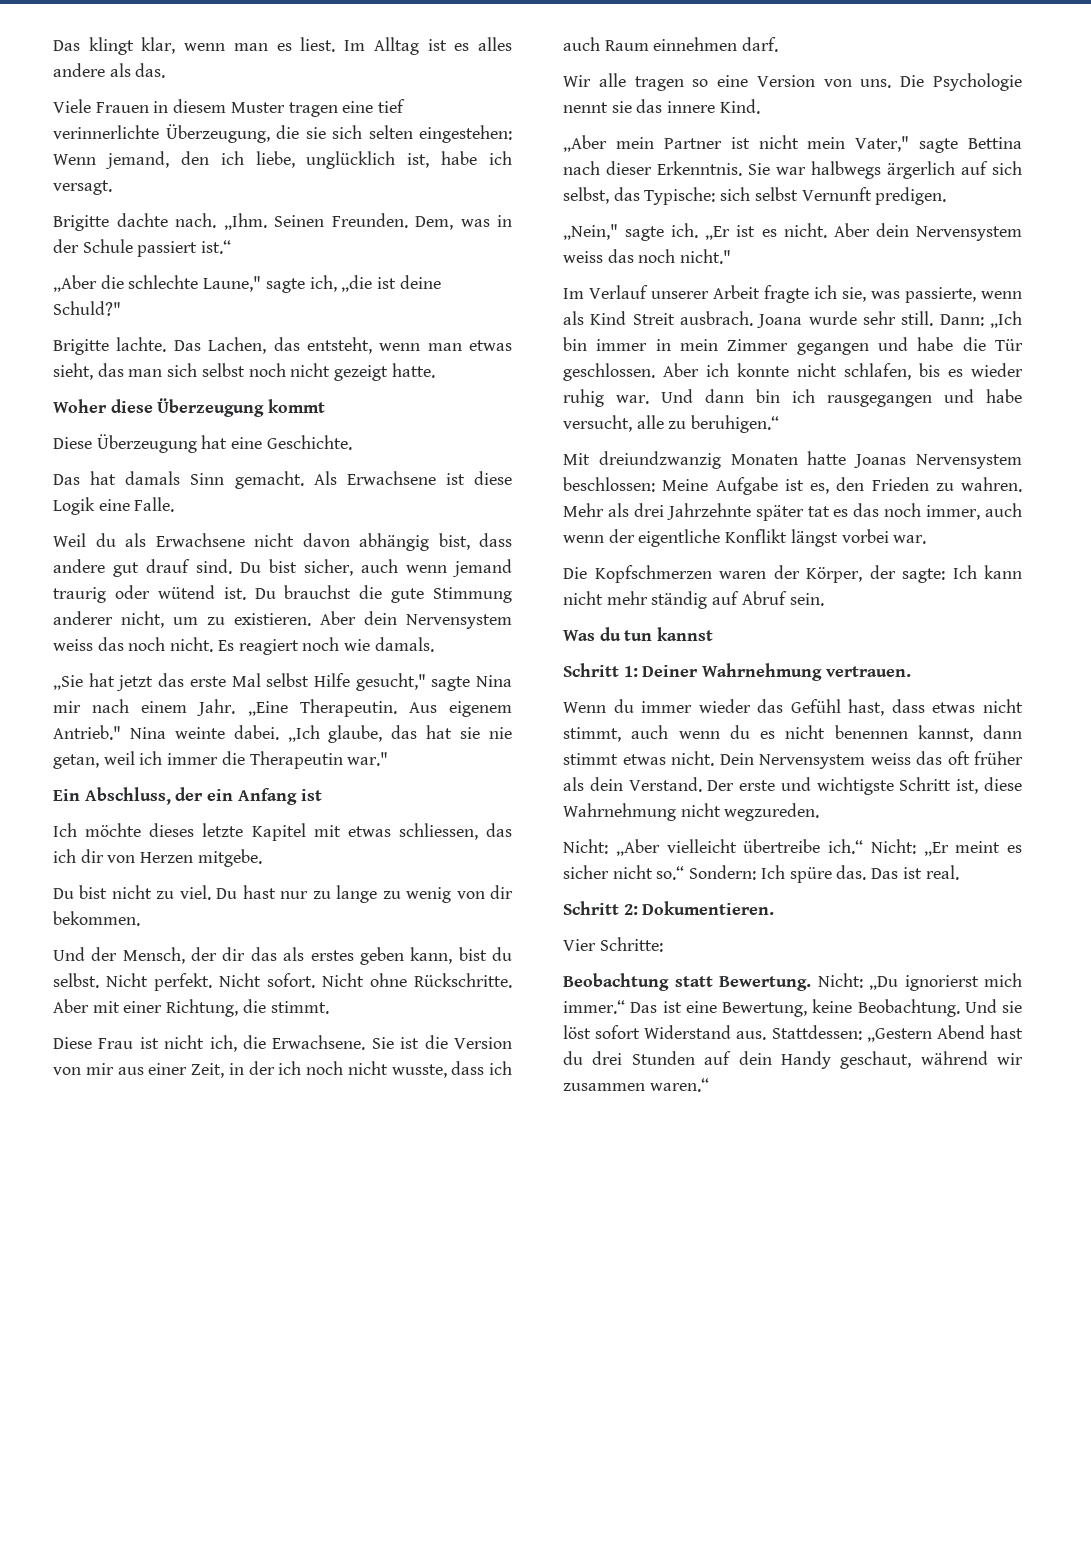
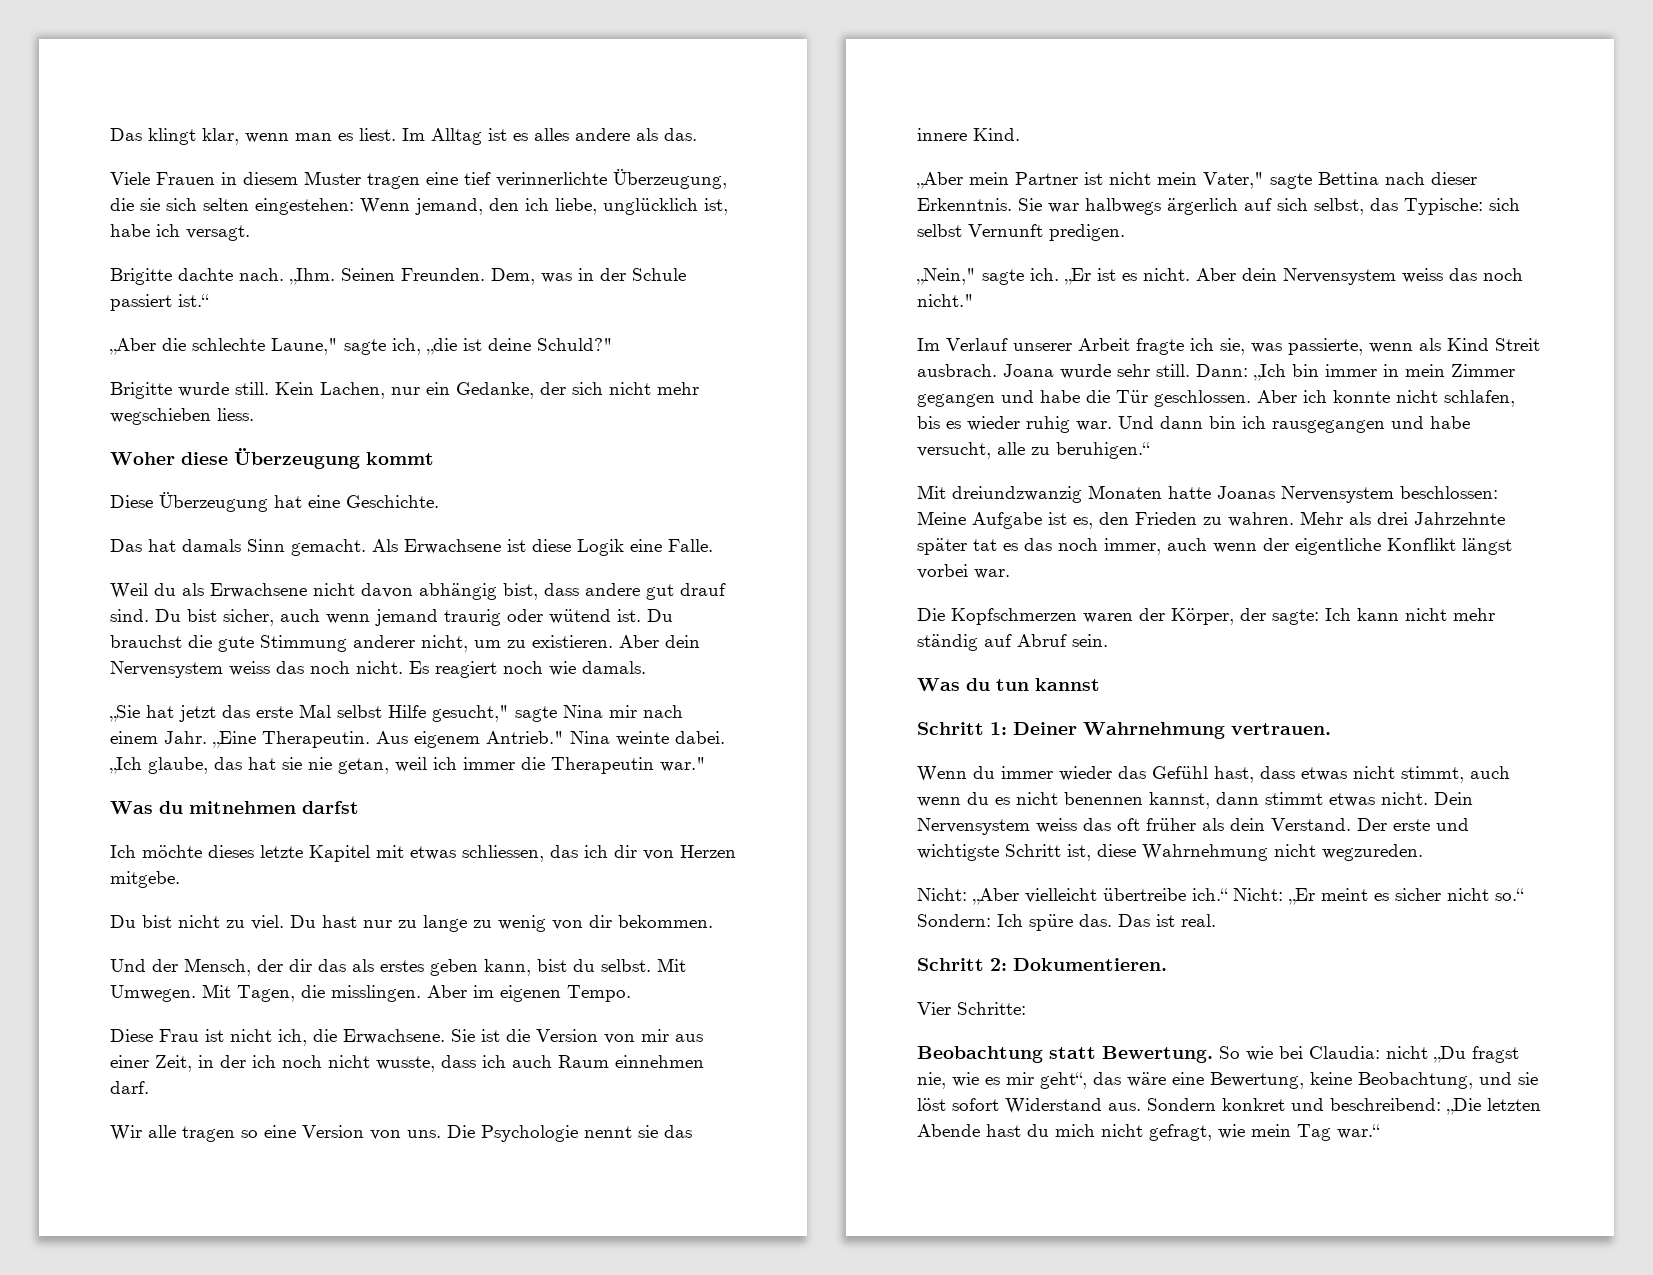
- Brigitte lachte. Das Lachen, das entsteht, wenn man etwas sieht, das man sich selbst noch nicht gezeigt hatte.
+ Brigitte wurde still. Kein Lachen, nur ein Gedanke, der sich nicht mehr wegschieben liess.
- Ein Abschluss, der ein Anfang ist
+ Was du mitnehmen darfst
- Nicht perfekt. Nicht sofort. Nicht ohne Rückschritte. Aber mit einer Richtung, die stimmt.
+ Mit Umwegen. Mit Tagen, die misslingen. Aber im eigenen Tempo.
- Nicht: „Du ignorierst mich immer.“ Das ist eine Bewertung, keine Beobachtung. Und sie löst sofort Widerstand aus.
+ So wie bei Claudia: nicht „Du fragst nie, wie es mir geht“, das wäre eine Bewertung, keine Beobachtung, und sie löst sofort Widerstand aus.
- Stattdessen: „Gestern Abend hast du drei Stunden auf dein Handy geschaut, während wir zusammen waren.“
+ Sondern konkret und beschreibend: „Die letzten Abende hast du mich nicht gefragt, wie mein Tag war.“

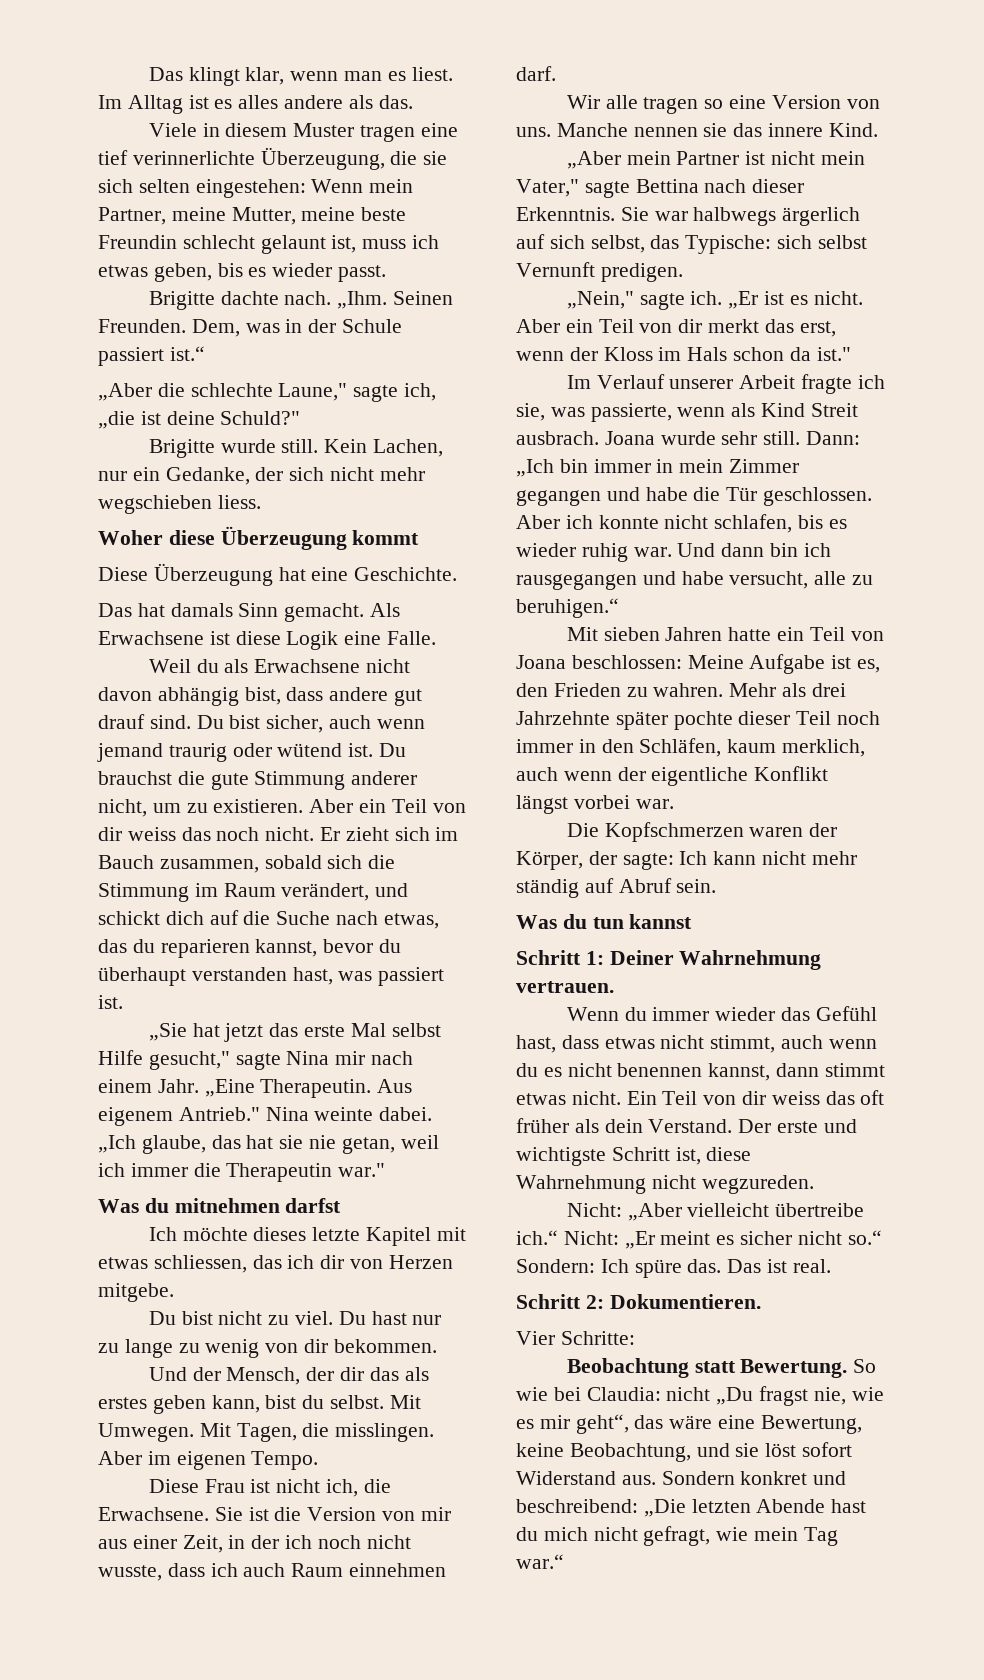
- Viele Frauen in diesem Muster tragen eine tief verinnerlichte Überzeugung, die sie sich selten eingestehen: Wenn jemand, den ich liebe, unglücklich ist, habe ich versagt.
+ Viele in diesem Muster tragen eine tief verinnerlichte Überzeugung, die sie sich selten eingestehen: Wenn mein Partner, meine Mutter, meine beste Freundin schlecht gelaunt ist, muss ich etwas geben, bis es wieder passt.
- Aber dein Nervensystem weiss das noch nicht. Es reagiert noch wie damals.
+ Aber ein Teil von dir weiss das noch nicht. Er zieht sich im Bauch zusammen, sobald sich die Stimmung im Raum verändert, und schickt dich auf die Suche nach etwas, das du reparieren kannst, bevor du überhaupt verstanden hast, was passiert ist.
- Die Psychologie nennt sie das innere Kind.
+ Manche nennen sie das innere Kind.
- Aber dein Nervensystem weiss das noch nicht."
+ Aber ein Teil von dir merkt das erst, wenn der Kloss im Hals schon da ist."
- Mit dreiundzwanzig Monaten hatte Joanas Nervensystem beschlossen: Meine Aufgabe ist es, den Frieden zu wahren.
+ Mit sieben Jahren hatte ein Teil von Joana beschlossen: Meine Aufgabe ist es, den Frieden zu wahren.
- Mehr als drei Jahrzehnte später tat es das noch immer, auch wenn der eigentliche Konflikt längst vorbei war.
+ Mehr als drei Jahrzehnte später pochte dieser Teil noch immer in den Schläfen, kaum merklich, auch wenn der eigentliche Konflikt längst vorbei war.
- Dein Nervensystem weiss das oft früher als dein Verstand.
+ Ein Teil von dir weiss das oft früher als dein Verstand.

